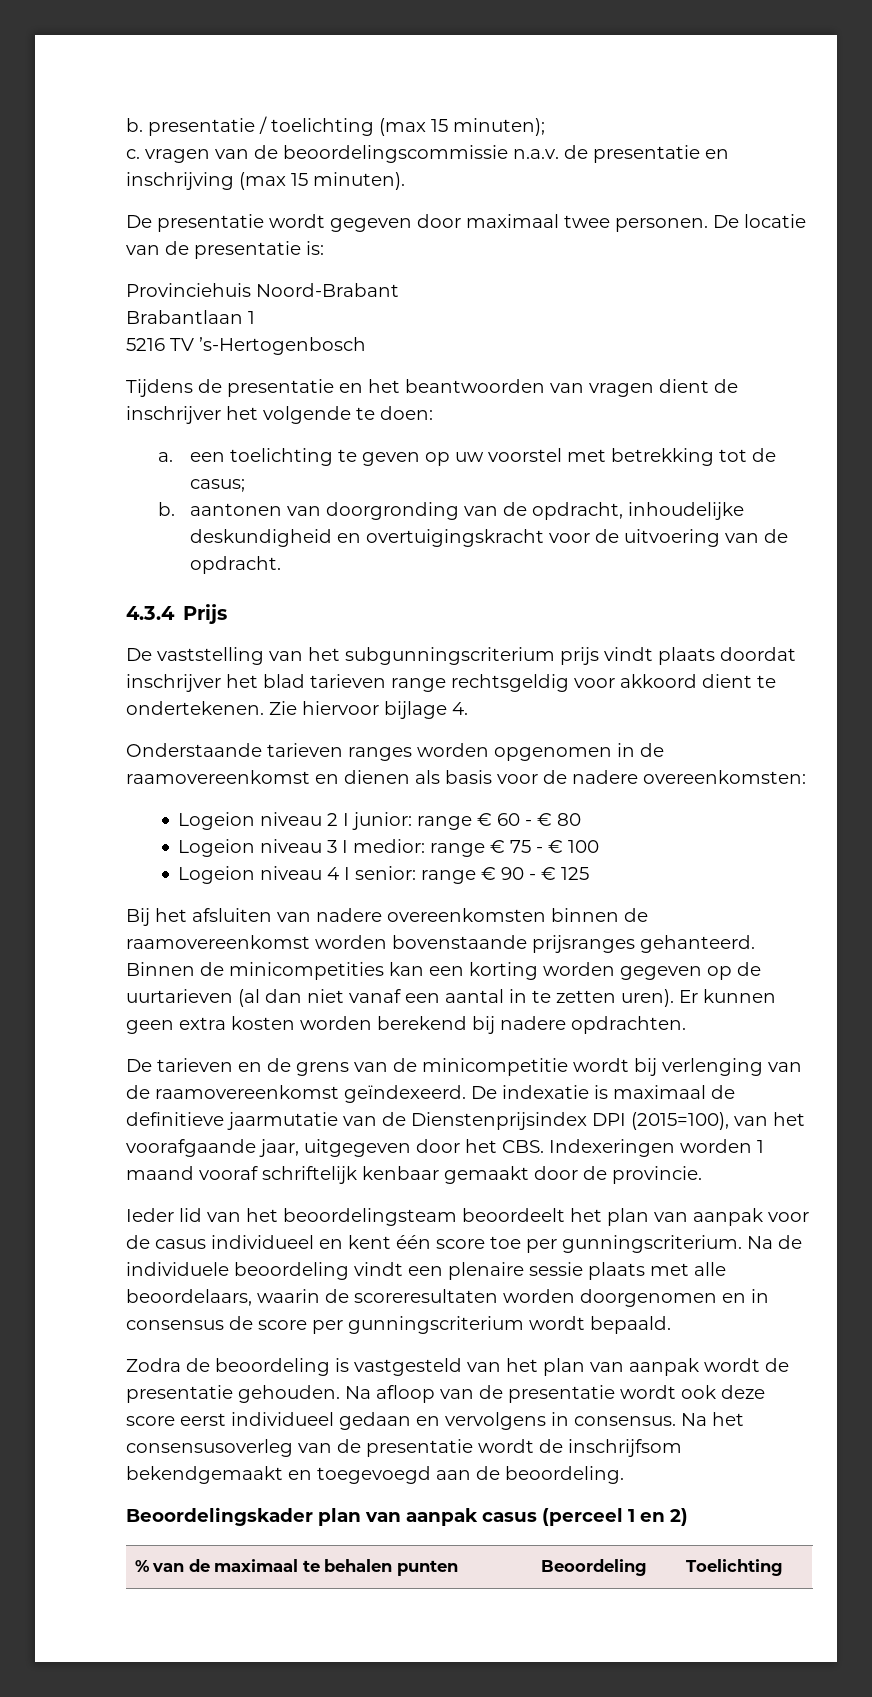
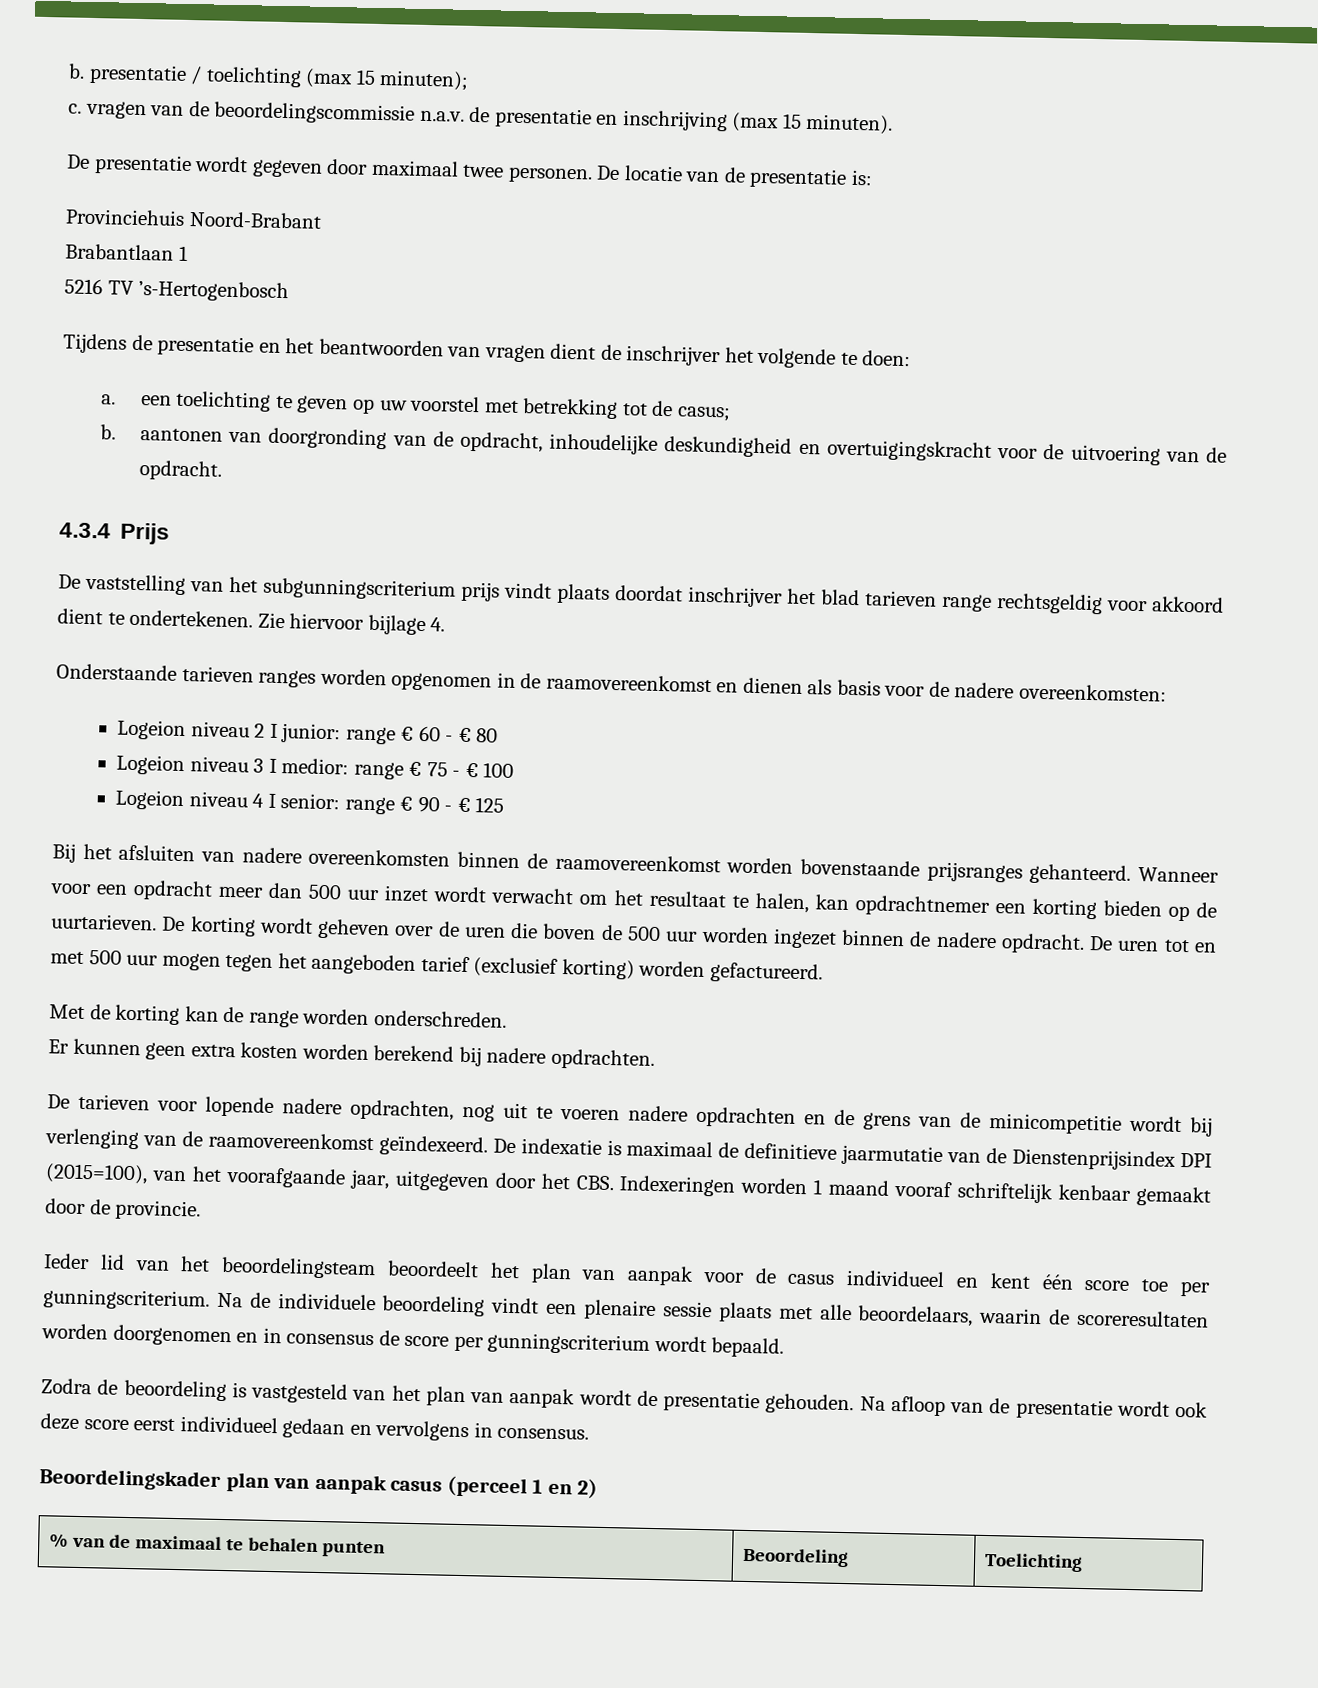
- Binnen de minicompetities kan een korting worden gegeven op de uurtarieven (al dan niet vanaf een aantal in te zetten uren). Er kunnen geen extra kosten worden berekend bij nadere opdrachten.
+ Wanneer voor een opdracht meer dan 500 uur inzet wordt verwacht om het resultaat te halen, kan opdrachtnemer een korting bieden op de uurtarieven. De korting wordt geheven over de uren die boven de 500 uur worden ingezet binnen de nadere opdracht. De uren tot en met 500 uur mogen tegen het aangeboden tarief (exclusief korting) worden gefactureerd.
+ Met de korting kan de range worden onderschreden.
+ Er kunnen geen extra kosten worden berekend bij nadere opdrachten.
- De tarieven en de grens van de minicompetitie wordt bij verlenging van de raamovereenkomst geïndexeerd.
+ De tarieven voor lopende nadere opdrachten, nog uit te voeren nadere opdrachten en de grens van de minicompetitie wordt bij verlenging van de raamovereenkomst geïndexeerd.
- Na het consensusoverleg van de presentatie wordt de inschrijfsom bekendgemaakt en toegevoegd aan de beoordeling.

